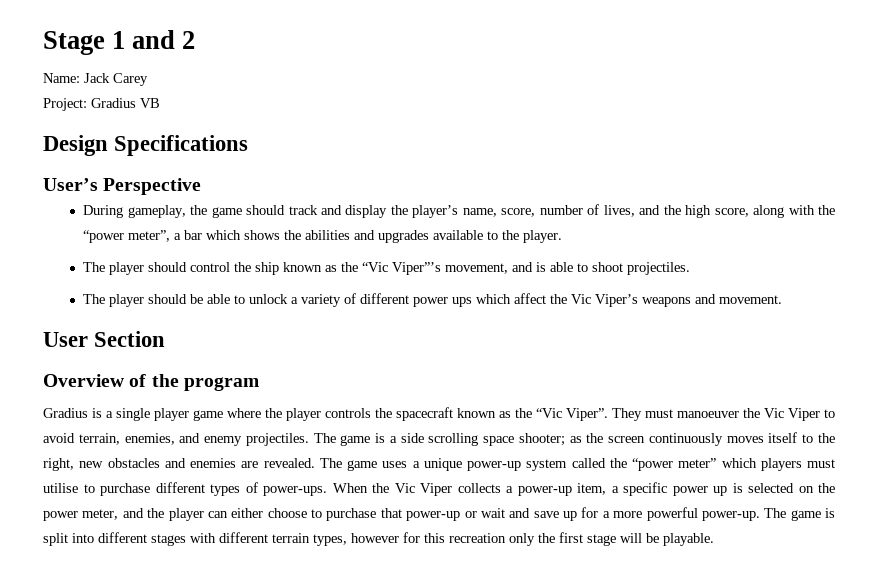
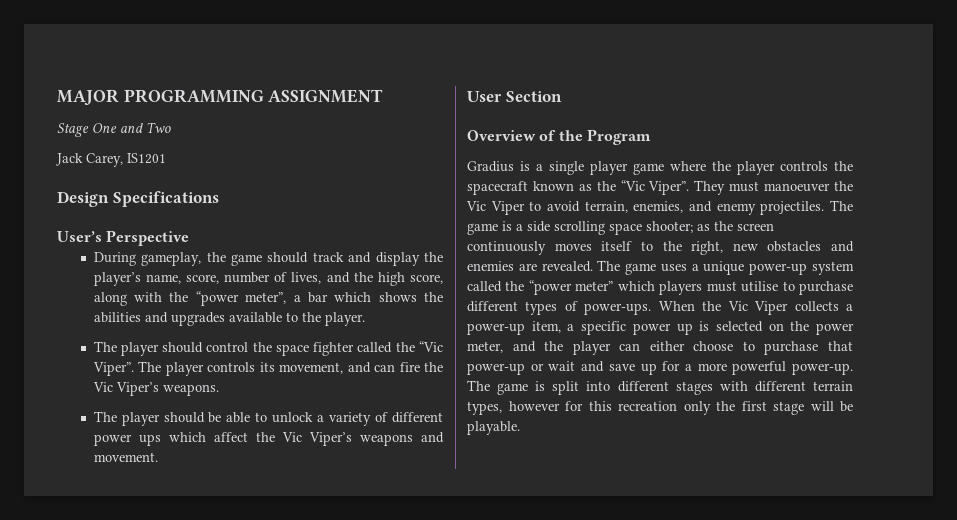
- Stage 1 and 2
- Name: Jack Carey
- Project: Gradius VB
+ MAJOR PROGRAMMING ASSIGNMENT
+ Stage One and Two
+ Jack Carey, IS1201
- The player should control the ship known as the “Vic Viper”’s movement, and is able to shoot projectiles.
+ The player should control the space fighter called the “Vic Viper”. The player controls its movement, and can fire the Vic Viper’s weapons.
- Overview of the program
+ Overview of the Program

